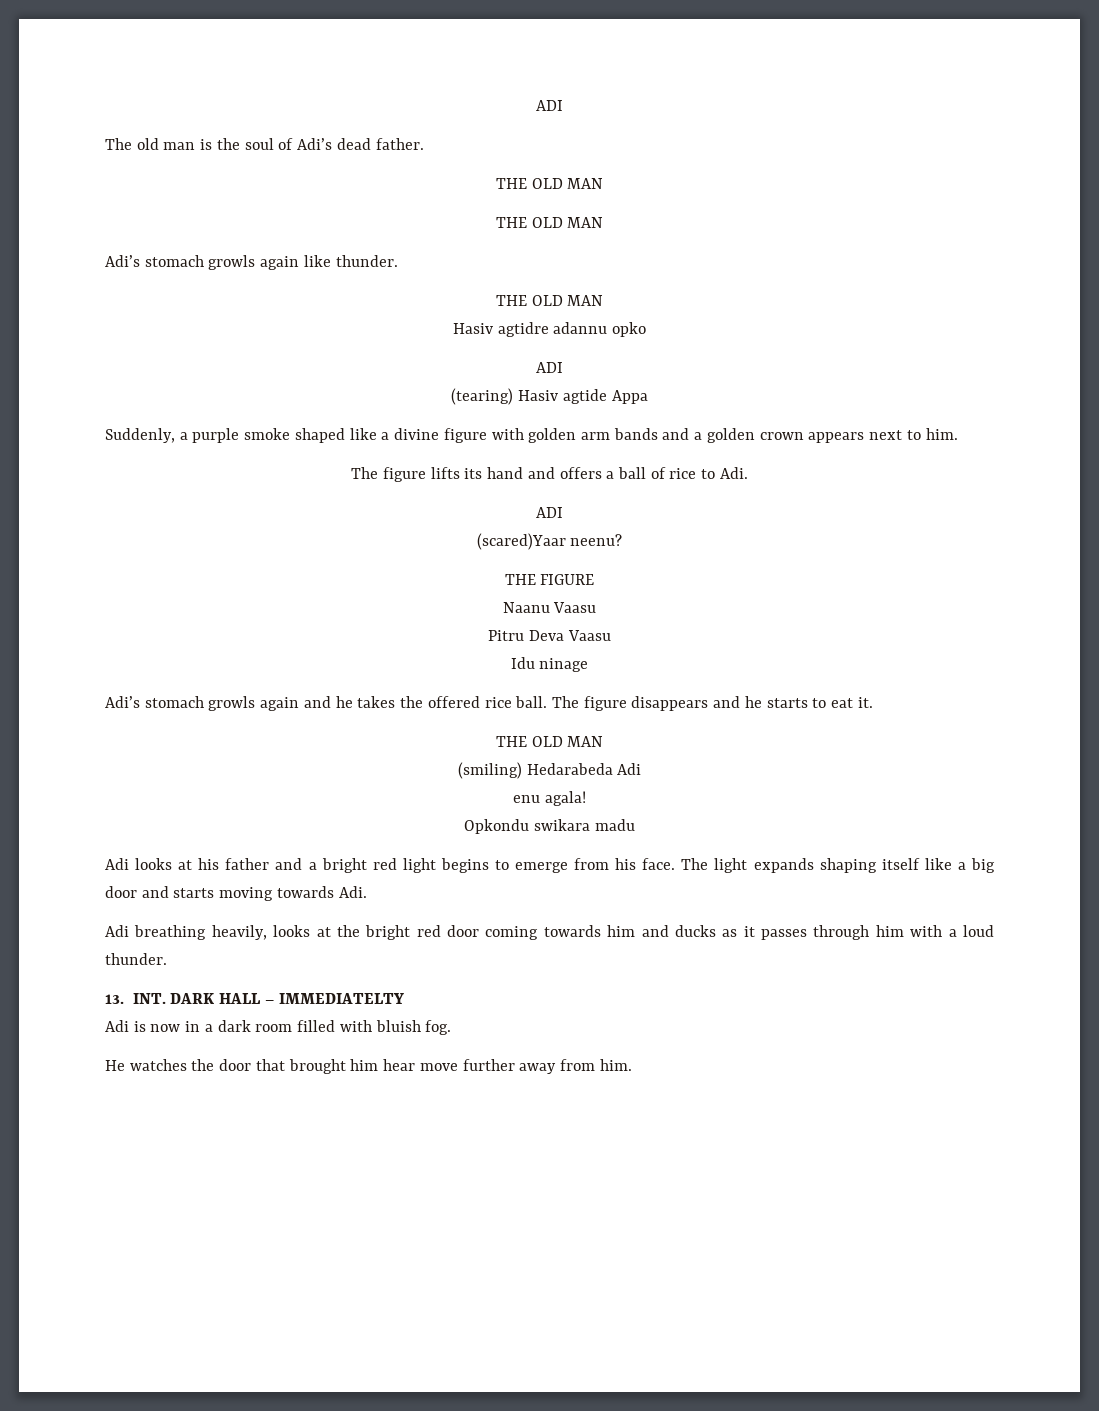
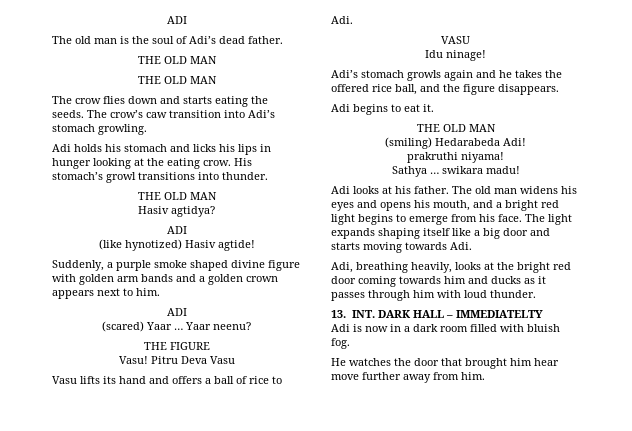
- Adi’s stomach growls again like thunder.
+ The crow flies down and starts eating the seeds. The crow’s caw transition into Adi’s stomach growling.
+ Adi holds his stomach and licks his lips in hunger looking at the eating crow. His stomach’s growl transitions into thunder.
- Hasiv agtidre adannu opko
+ Hasiv agtidya?
  ADI
- (tearing) Hasiv agtide Appa
+ (like hynotized) Hasiv agtide!
- Suddenly, a purple smoke shaped like a divine figure with golden arm bands and a golden crown appears next to him.
- The figure lifts its hand and offers a ball of rice to Adi.
+ Suddenly, a purple smoke shaped divine figure with golden arm bands and a golden crown appears next to him.
  ADI
- (scared)Yaar neenu?
+ (scared) Yaar … Yaar neenu?
  THE FIGURE
- Naanu Vaasu
- Pitru Deva Vaasu
+ Vasu! Pitru Deva Vasu
+ Vasu lifts its hand and offers a ball of rice to Adi.
+ VASU
- Idu ninage
+ Idu ninage!
- Adi’s stomach growls again and he takes the offered rice ball. The figure disappears and he starts to eat it.
+ Adi’s stomach growls again and he takes the offered rice ball, and the figure disappears.
+ Adi begins to eat it.
- (smiling) Hedarabeda Adi
- enu agala!
- Opkondu swikara madu
- Adi looks at his father and a bright red light begins to emerge from his face.
+ (smiling) Hedarabeda Adi!
+ prakruthi niyama!
+ Sathya … swikara madu!
+ Adi looks at his father. The old man widens his eyes and opens his mouth, and a bright red light begins to emerge from his face.
- Adi breathing heavily, looks at the bright red door coming towards him and ducks as it passes through him with a loud thunder.
+ Adi, breathing heavily, looks at the bright red door coming towards him and ducks as it passes through him with loud thunder.

